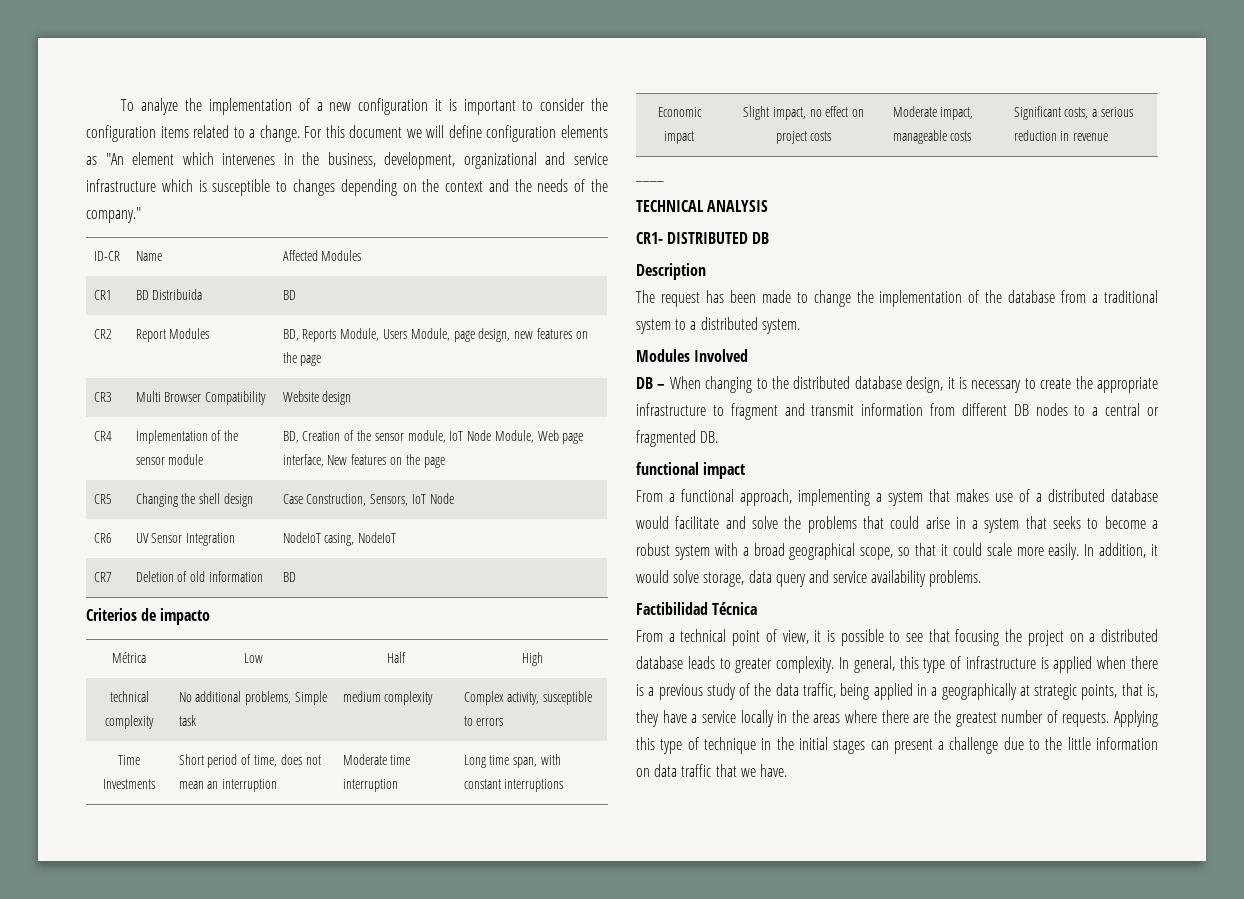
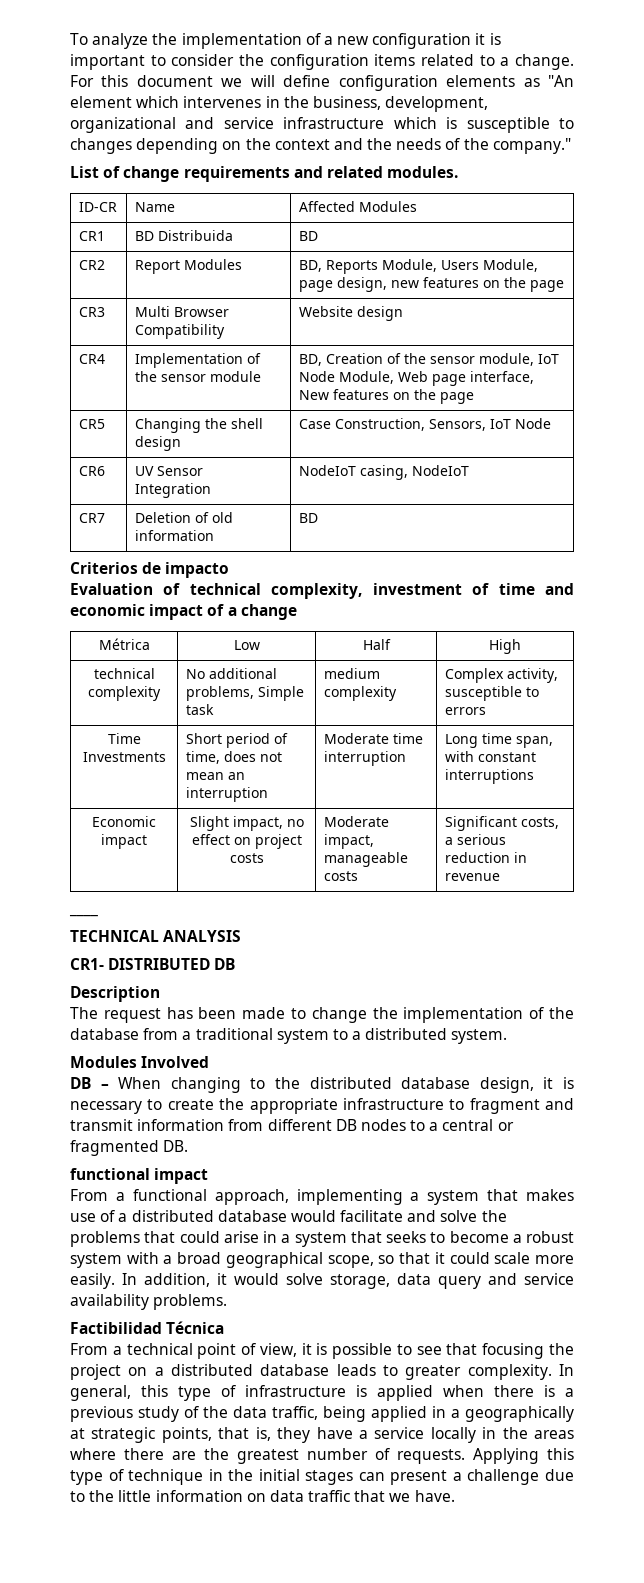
+ List of change requirements and related modules.
+ Evaluation of technical complexity, investment of time and economic impact of a change

